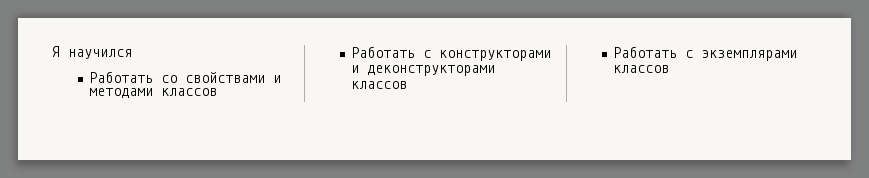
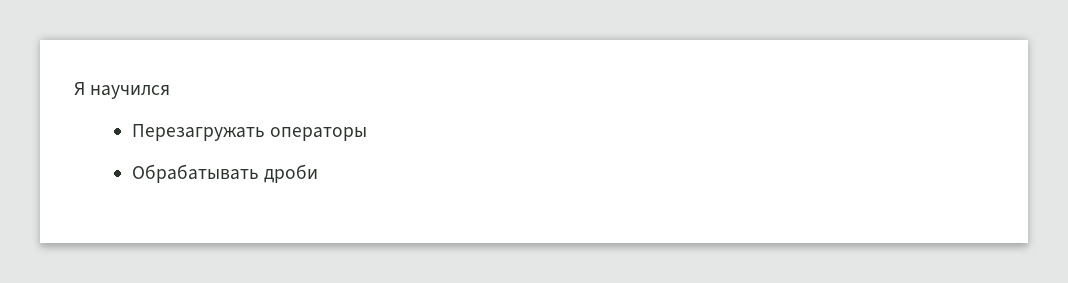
- Работать со свойствами и методами классов
- Работать с конструкторами и деконструкторами классов
- Работать с экземплярами классов
+ Перезагружать операторы
+ Обрабатывать дроби

